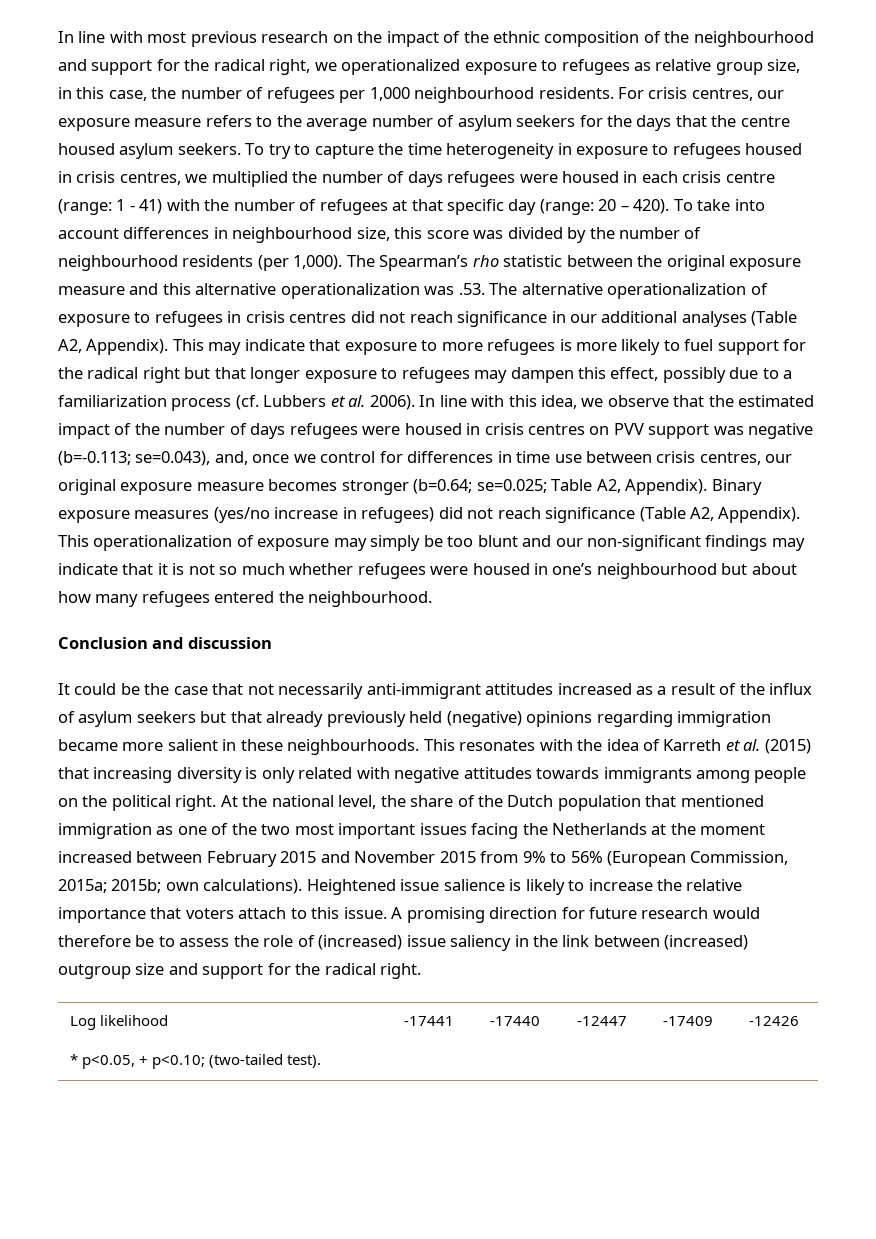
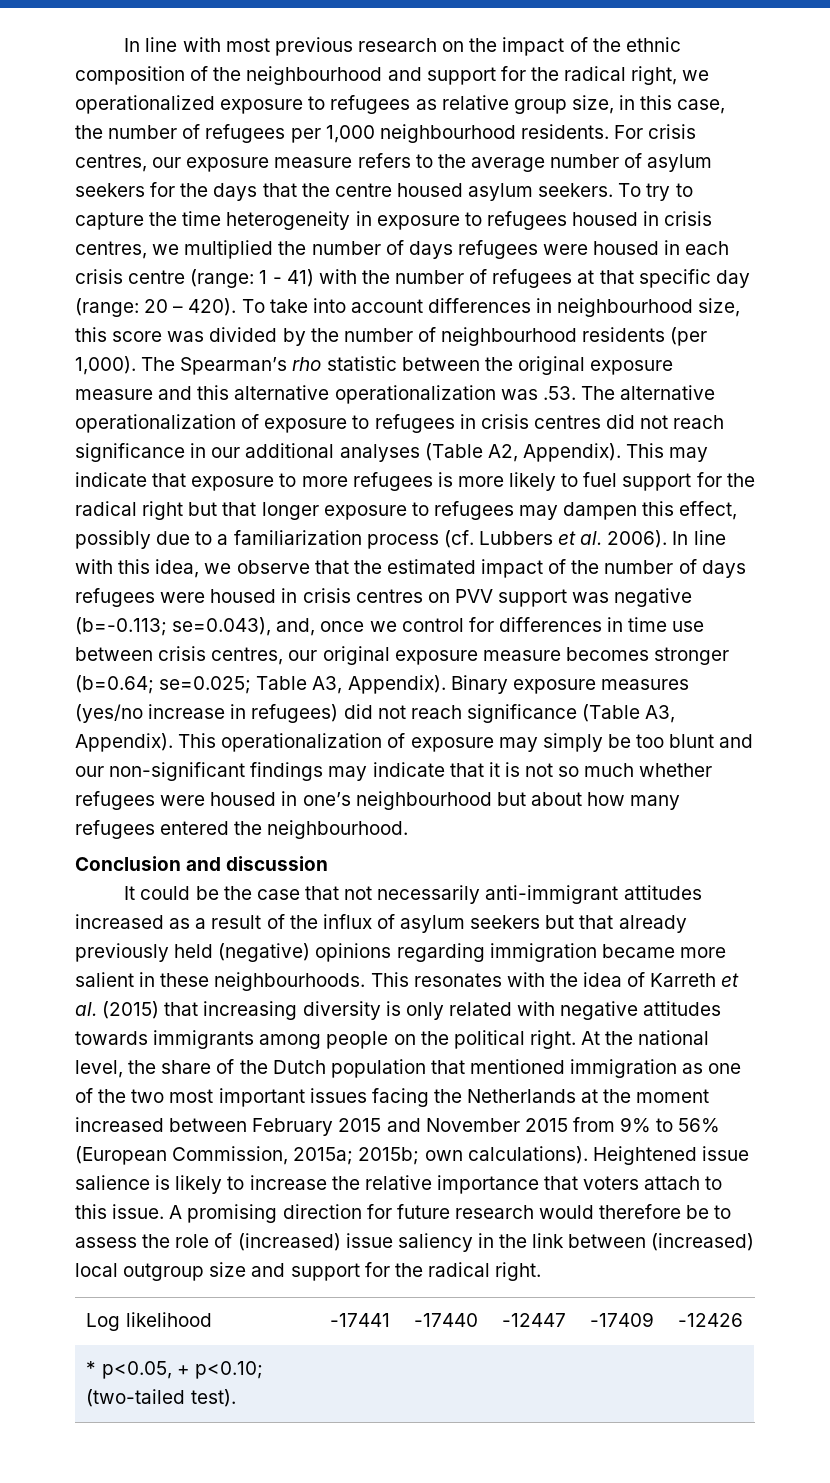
- In line with this idea, we observe that the estimated impact of the number of days refugees were housed in crisis centres on PVV support was negative (b=-0.113; se=0.043), and, once we control for differences in time use between crisis centres, our original exposure measure becomes stronger (b=0.64; se=0.025; Table A2, Appendix).
+ In line with this idea, we observe that the estimated impact of the number of days refugees were housed in crisis centres on PVV support was negative (b=-0.113; se=0.043), and, once we control for differences in time use between crisis centres, our original exposure measure becomes stronger (b=0.64; se=0.025; Table A3, Appendix).
- Binary exposure measures (yes/no increase in refugees) did not reach significance (Table A2, Appendix).
+ Binary exposure measures (yes/no increase in refugees) did not reach significance (Table A3, Appendix).
- A promising direction for future research would therefore be to assess the role of (increased) issue saliency in the link between (increased) outgroup size and support for the radical right.
+ A promising direction for future research would therefore be to assess the role of (increased) issue saliency in the link between (increased) local outgroup size and support for the radical right.

